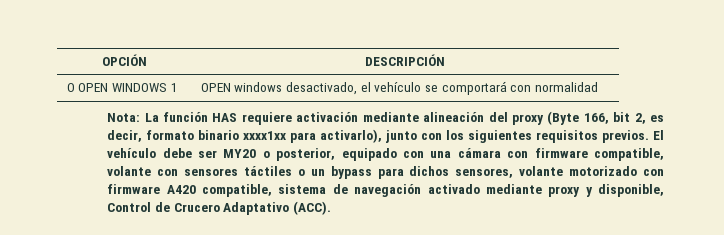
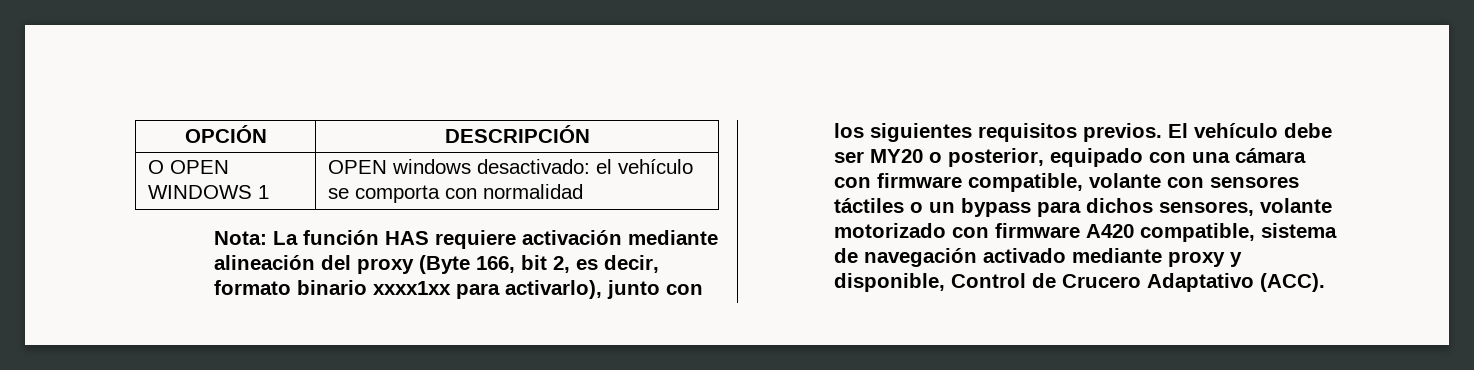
- O OPEN WINDOWS 1 | OPEN windows desactivado, el vehículo se comportará con normalidad
+ O OPEN WINDOWS 1 | OPEN windows desactivado: el vehículo se comporta con normalidad

